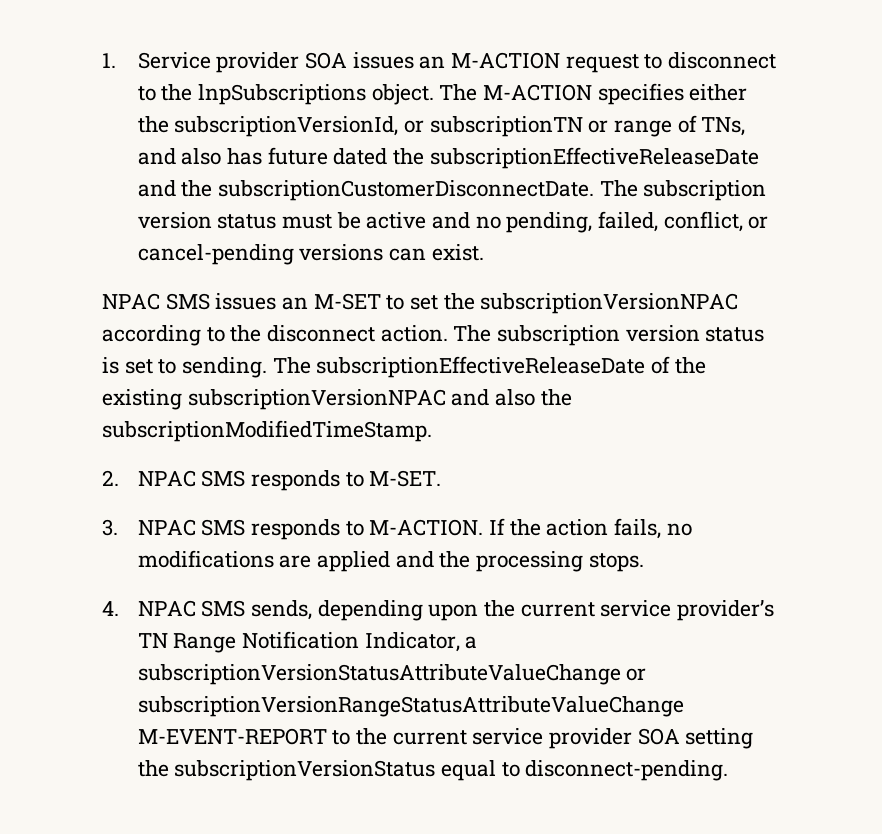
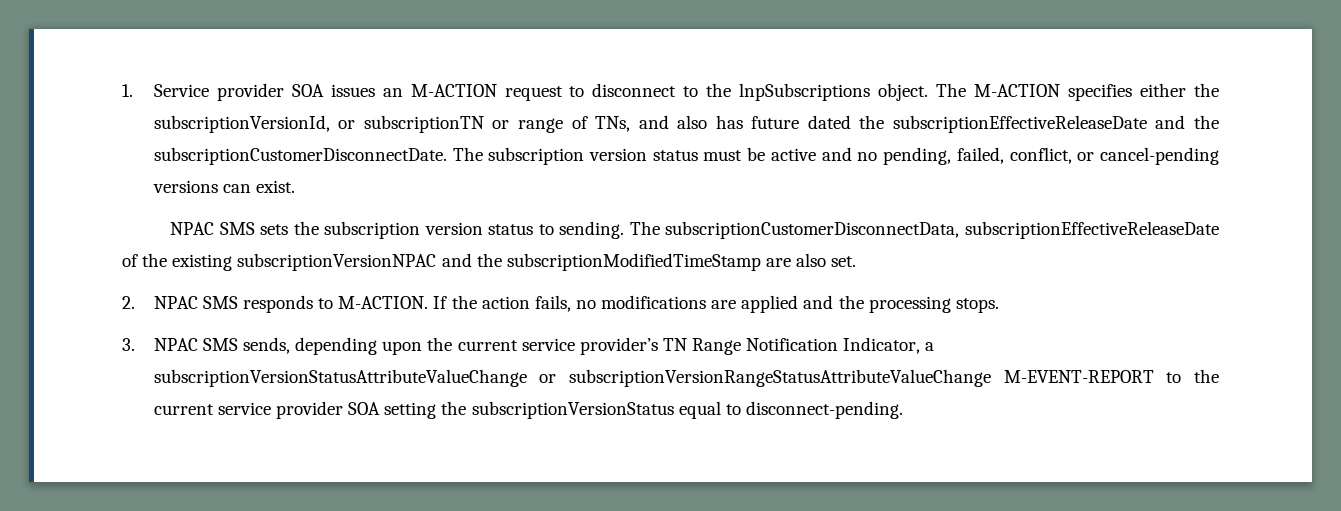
- NPAC SMS issues an M-SET to set the subscriptionVersionNPAC according to the disconnect action. The subscription version status is set to sending.
+ NPAC SMS sets the subscription version status to sending.
- The subscriptionEffectiveReleaseDate of the existing subscriptionVersionNPAC and also the subscriptionModifiedTimeStamp.
- 2. NPAC SMS responds to M-SET.
- 3. NPAC SMS responds to M-ACTION.
+ The subscriptionCustomerDisconnectData, subscriptionEffectiveReleaseDate of the existing subscriptionVersionNPAC and the subscriptionModifiedTimeStamp are also set.
+ 2. NPAC SMS responds to M-ACTION.
- 4. NPAC SMS sends, depending upon the current service provider’s TN Range Notification Indicator, a subscriptionVersionStatusAttributeValueChange or subscriptionVersionRangeStatusAttributeValueChange M-EVENT-REPORT to the current service provider SOA setting the subscriptionVersionStatus equal to disconnect-pending.
+ 3. NPAC SMS sends, depending upon the current service provider’s TN Range Notification Indicator, a subscriptionVersionStatusAttributeValueChange or subscriptionVersionRangeStatusAttributeValueChange M-EVENT-REPORT to the current service provider SOA setting the subscriptionVersionStatus equal to disconnect-pending.

